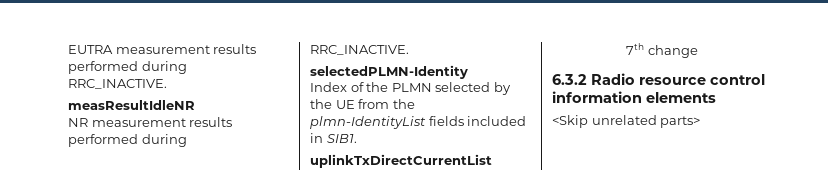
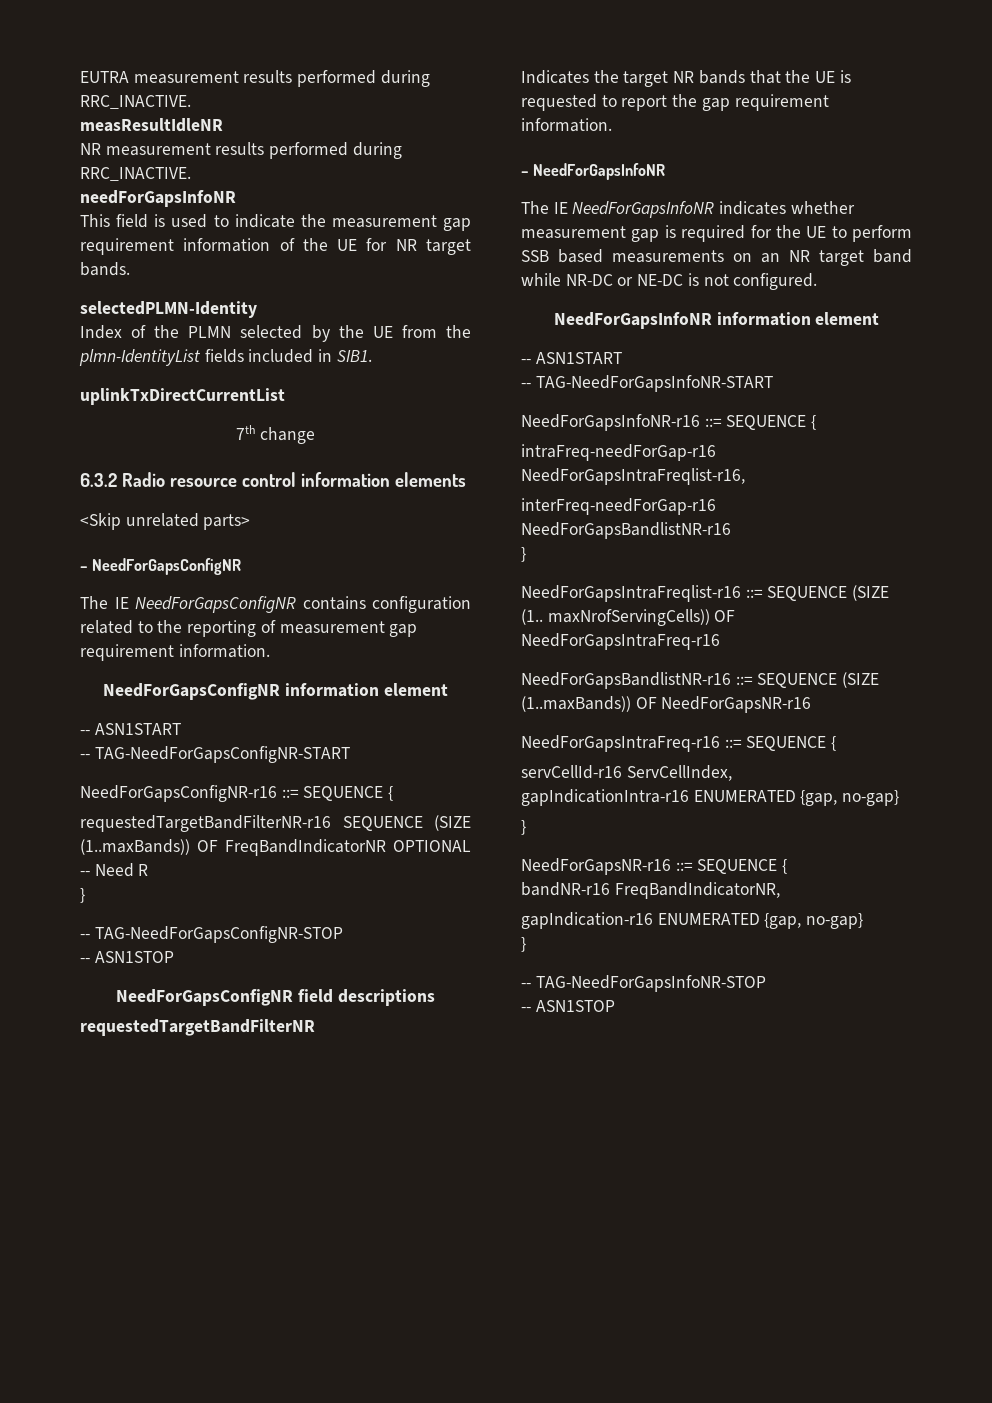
+ needForGapsInfoNR
+ This field is used to indicate the measurement gap requirement information of the UE for NR target bands.
+ – NeedForGapsConfigNR
+ The IE NeedForGapsConfigNR contains configuration related to the reporting of measurement gap requirement information.
+ NeedForGapsConfigNR information element
+ -- ASN1START
+ -- TAG-NeedForGapsConfigNR-START
+ NeedForGapsConfigNR-r16 ::= SEQUENCE {
+ requestedTargetBandFilterNR-r16 SEQUENCE (SIZE (1..maxBands)) OF FreqBandIndicatorNR OPTIONAL -- Need R
+ }
+ -- TAG-NeedForGapsConfigNR-STOP
+ -- ASN1STOP
+ NeedForGapsConfigNR field descriptions
+ requestedTargetBandFilterNR
+ Indicates the target NR bands that the UE is requested to report the gap requirement information.
+ – NeedForGapsInfoNR
+ The IE NeedForGapsInfoNR indicates whether measurement gap is required for the UE to perform SSB based measurements on an NR target band while NR-DC or NE-DC is not configured.
+ NeedForGapsInfoNR information element
+ -- ASN1START
+ -- TAG-NeedForGapsInfoNR-START
+ NeedForGapsInfoNR-r16 ::= SEQUENCE {
+ intraFreq-needForGap-r16 NeedForGapsIntraFreqlist-r16,
+ interFreq-needForGap-r16 NeedForGapsBandlistNR-r16
+ }
+ NeedForGapsIntraFreqlist-r16 ::= SEQUENCE (SIZE (1.. maxNrofServingCells)) OF NeedForGapsIntraFreq-r16
+ NeedForGapsBandlistNR-r16 ::= SEQUENCE (SIZE (1..maxBands)) OF NeedForGapsNR-r16
+ NeedForGapsIntraFreq-r16 ::= SEQUENCE {
+ servCellId-r16 ServCellIndex,
+ gapIndicationIntra-r16 ENUMERATED {gap, no-gap}
+ }
+ NeedForGapsNR-r16 ::= SEQUENCE {
+ bandNR-r16 FreqBandIndicatorNR,
+ gapIndication-r16 ENUMERATED {gap, no-gap}
+ }
+ -- TAG-NeedForGapsInfoNR-STOP
+ -- ASN1STOP

